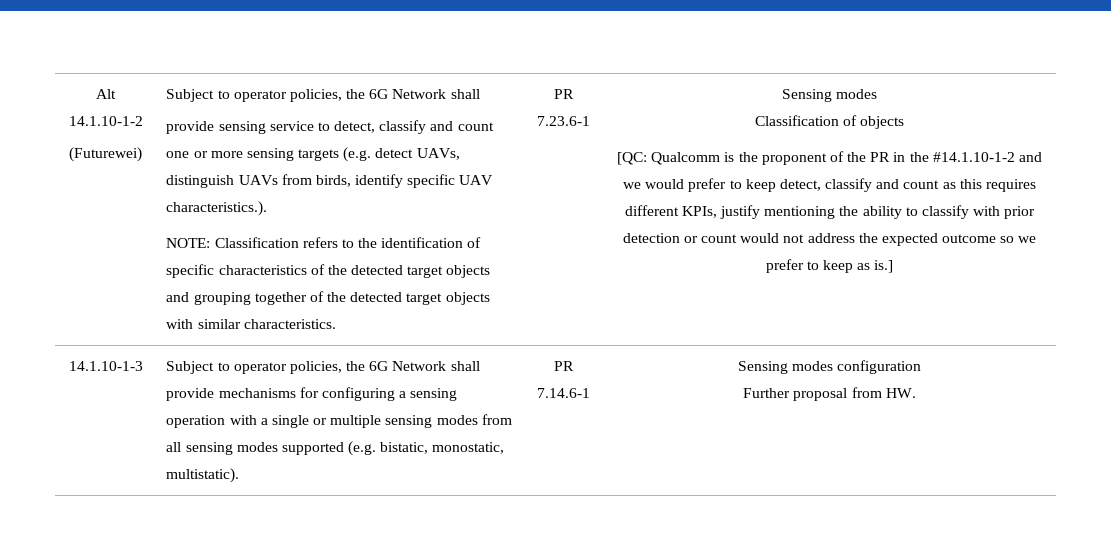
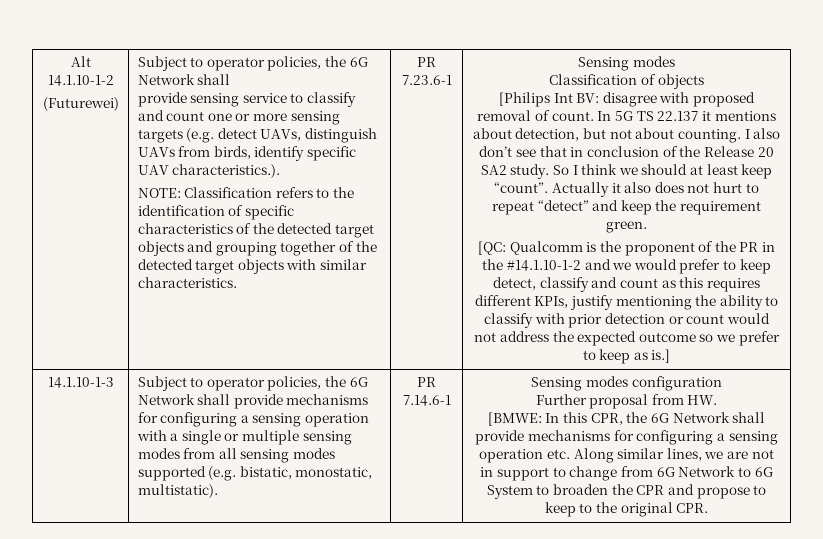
- provide sensing service to detect, classify and count one or more sensing targets (e.g. detect UAVs, distinguish UAVs from birds, identify specific UAV characteristics.).
+ provide sensing service to classify and count one or more sensing targets (e.g. detect UAVs, distinguish UAVs from birds, identify specific UAV characteristics.).
+ [Philips Int BV: disagree with proposed removal of count. In 5G TS 22.137 it mentions about detection, but not about counting. I also don’t see that in conclusion of the Release 20 SA2 study. So I think we should at least keep “count”. Actually it also does not hurt to repeat “detect” and keep the requirement green.
+ [BMWE: In this CPR, the 6G Network shall provide mechanisms for configuring a sensing operation etc. Along similar lines, we are not in support to change from 6G Network to 6G System to broaden the CPR and propose to keep to the original CPR.

